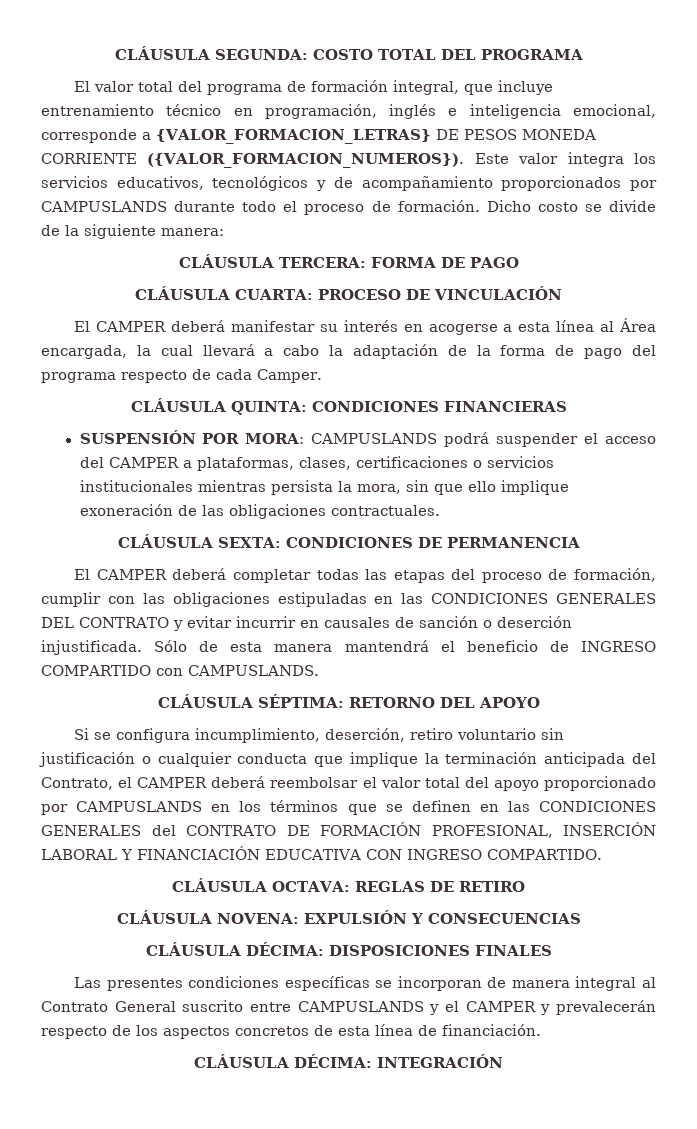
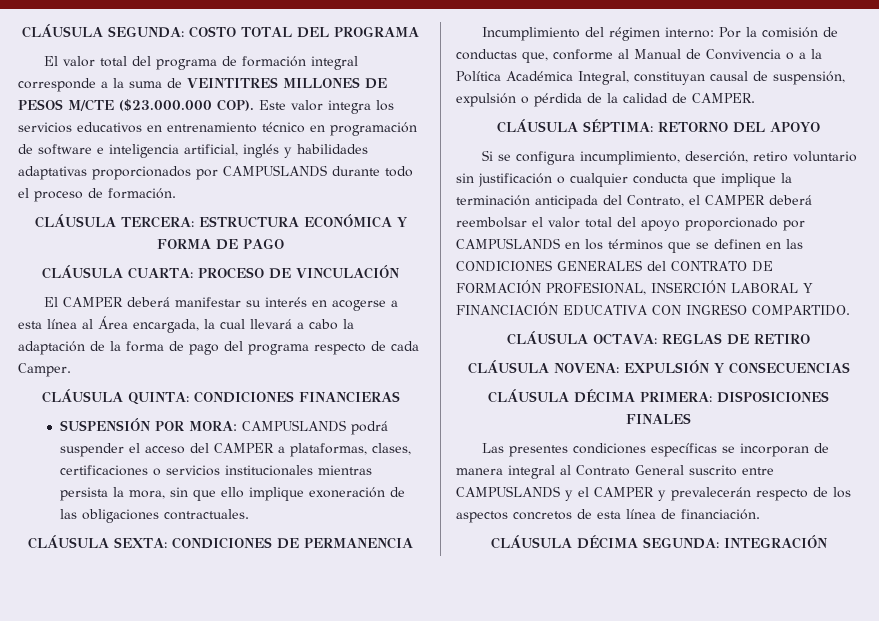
- El valor total del programa de formación integral, que incluye entrenamiento técnico en programación, inglés e inteligencia emocional, corresponde a {VALOR_FORMACION_LETRAS} DE PESOS MONEDA CORRIENTE ({VALOR_FORMACION_NUMEROS}).
+ El valor total del programa de formación integral corresponde a la suma de VEINTITRES MILLONES DE PESOS M/CTE ($23.000.000 COP).
- Este valor integra los servicios educativos, tecnológicos y de acompañamiento proporcionados por CAMPUSLANDS durante todo el proceso de formación. Dicho costo se divide de la siguiente manera:
+ Este valor integra los servicios educativos en entrenamiento técnico en programación de software e inteligencia artificial, inglés y habilidades adaptativas proporcionados por CAMPUSLANDS durante todo el proceso de formación.
- CLÁUSULA TERCERA: FORMA DE PAGO
+ CLÁUSULA TERCERA: ESTRUCTURA ECONÓMICA Y FORMA DE PAGO
- El CAMPER deberá completar todas las etapas del proceso de formación, cumplir con las obligaciones estipuladas en las CONDICIONES GENERALES DEL CONTRATO y evitar incurrir en causales de sanción o deserción injustificada. Sólo de esta manera mantendrá el beneficio de INGRESO COMPARTIDO con CAMPUSLANDS.
+ Incumplimiento del régimen interno: Por la comisión de conductas que, conforme al Manual de Convivencia o a la Política Académica Integral, constituyan causal de suspensión, expulsión o pérdida de la calidad de CAMPER.
- CLÁUSULA DÉCIMA: DISPOSICIONES FINALES
+ CLÁUSULA DÉCIMA PRIMERA: DISPOSICIONES FINALES
- CLÁUSULA DÉCIMA: INTEGRACIÓN
+ CLÁUSULA DÉCIMA SEGUNDA: INTEGRACIÓN

